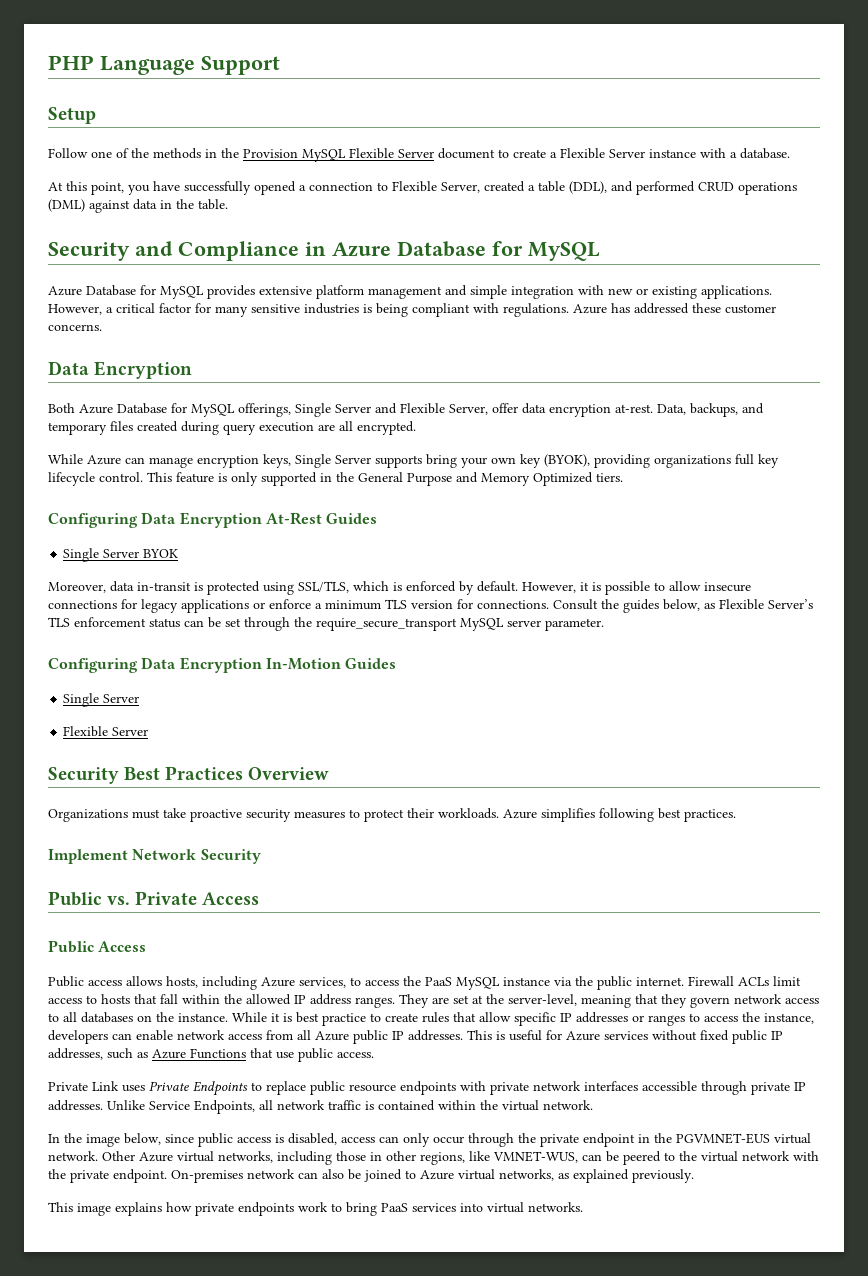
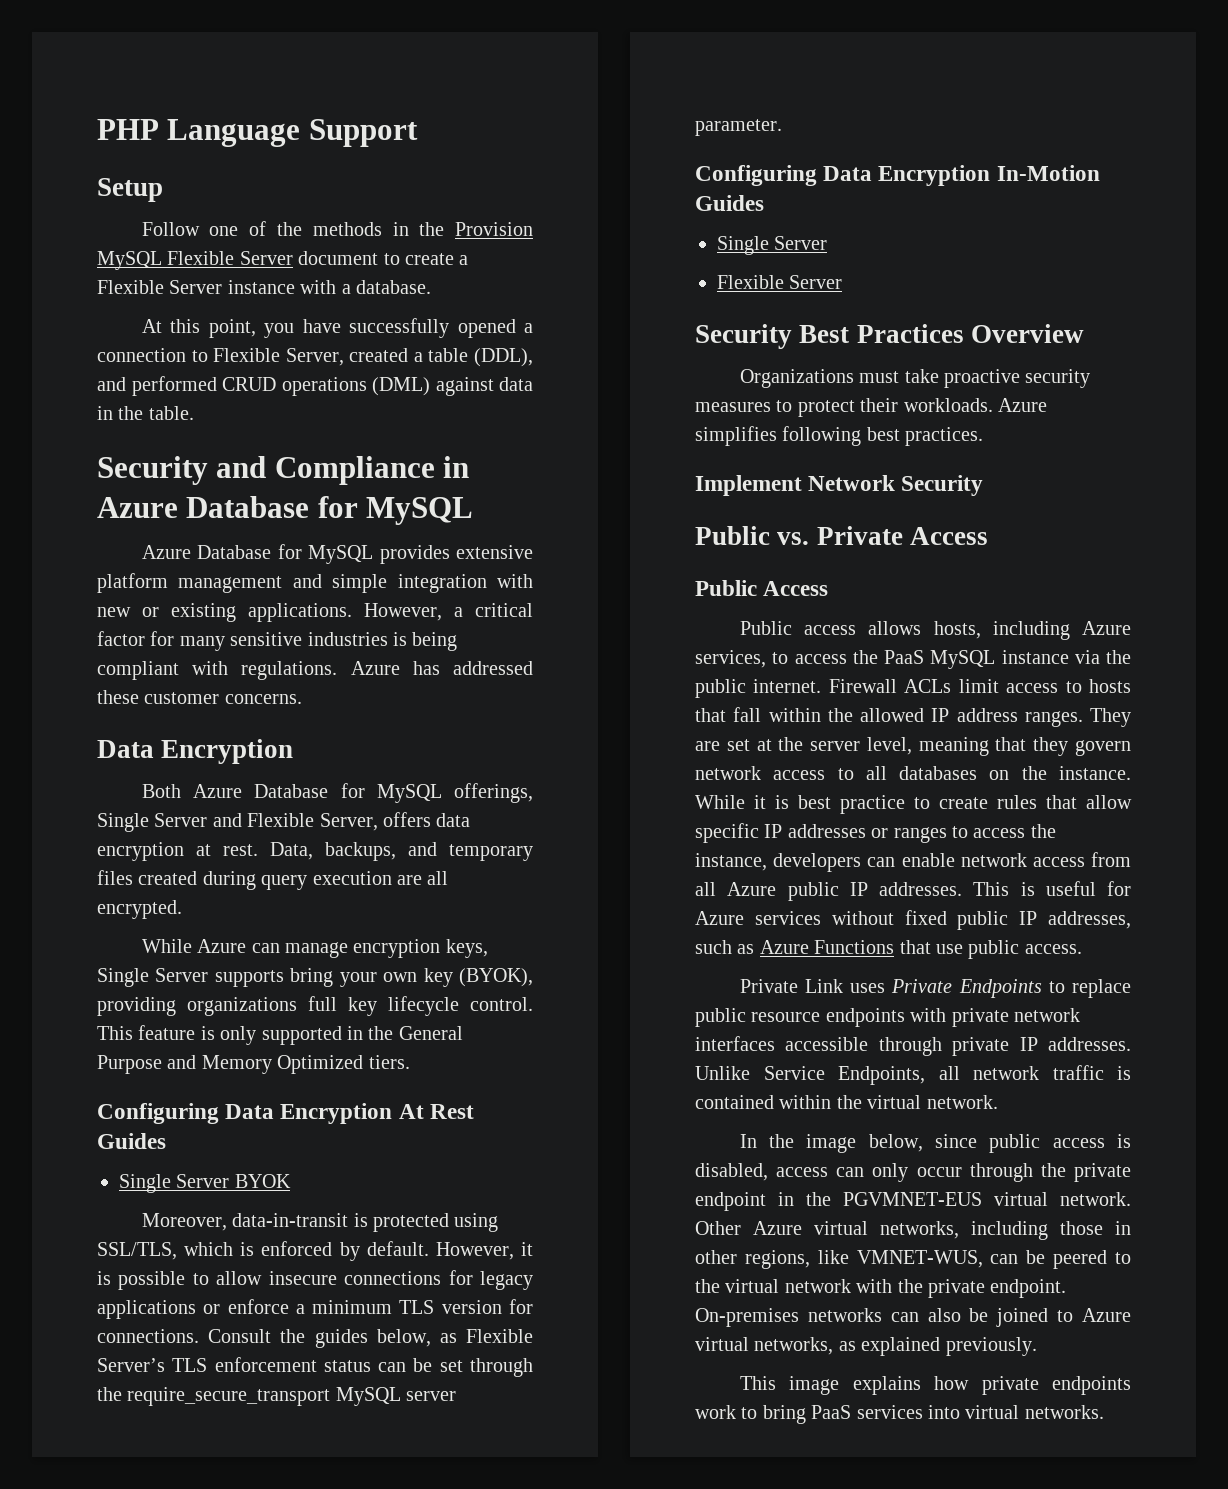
- Both Azure Database for MySQL offerings, Single Server and Flexible Server, offer data encryption at-rest.
+ Both Azure Database for MySQL offerings, Single Server and Flexible Server, offers data encryption at rest.
- Configuring Data Encryption At-Rest Guides
+ Configuring Data Encryption At Rest Guides
- Moreover, data in-transit is protected using SSL/TLS, which is enforced by default.
+ Moreover, data-in-transit is protected using SSL/TLS, which is enforced by default.
- They are set at the server-level, meaning that they govern network access to all databases on the instance.
+ They are set at the server level, meaning that they govern network access to all databases on the instance.
- On-premises network can also be joined to Azure virtual networks, as explained previously.
+ On-premises networks can also be joined to Azure virtual networks, as explained previously.

